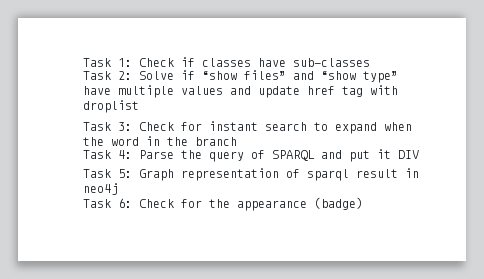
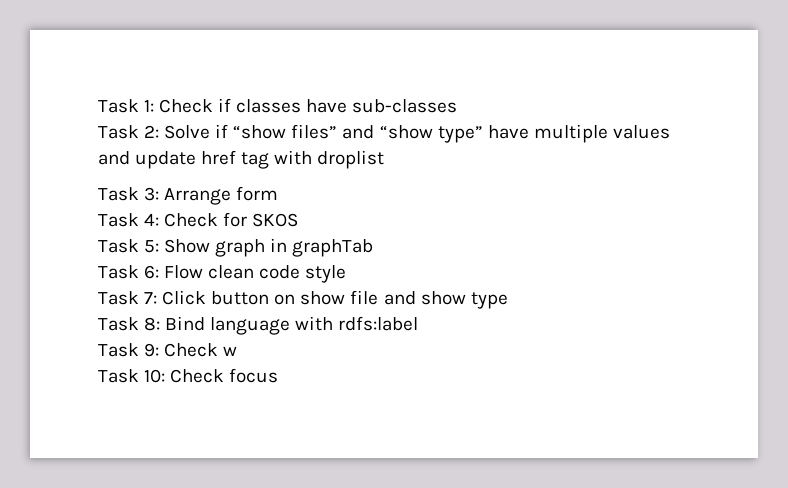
- Task 3: Check for instant search to expand when the word in the branch
- Task 4: Parse the query of SPARQL and put it DIV
- Task 5: Graph representation of sparql result in neo4j
- Task 6: Check for the appearance (badge)
+ Task 3: Arrange form
+ Task 4: Check for SKOS
+ Task 5: Show graph in graphTab
+ Task 6: Flow clean code style
+ Task 7: Click button on show file and show type
+ Task 8: Bind language with rdfs:label
+ Task 9: Check w
+ Task 10: Check focus

